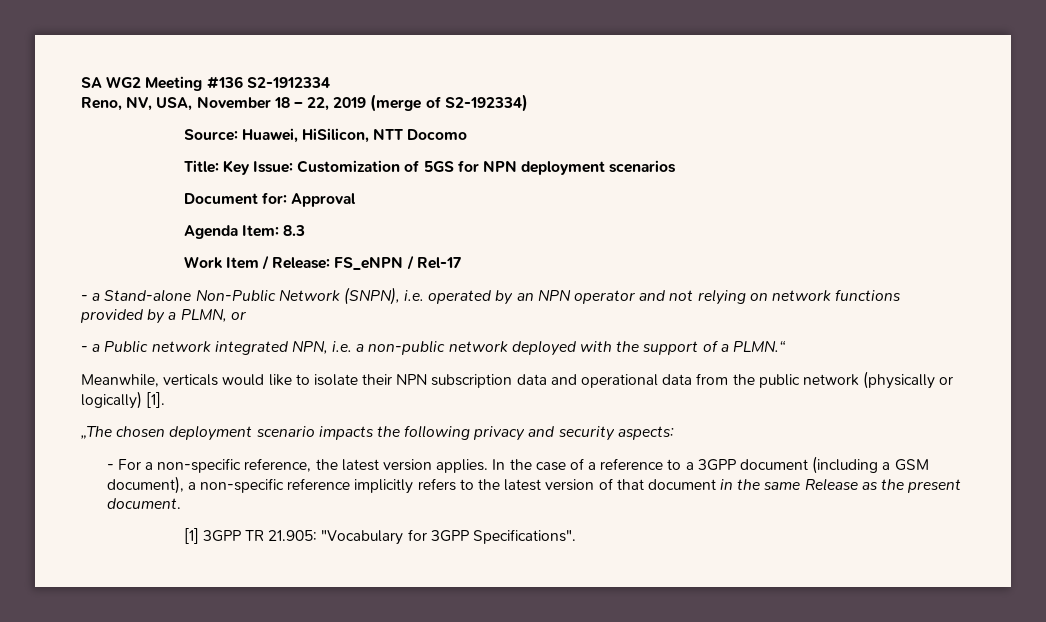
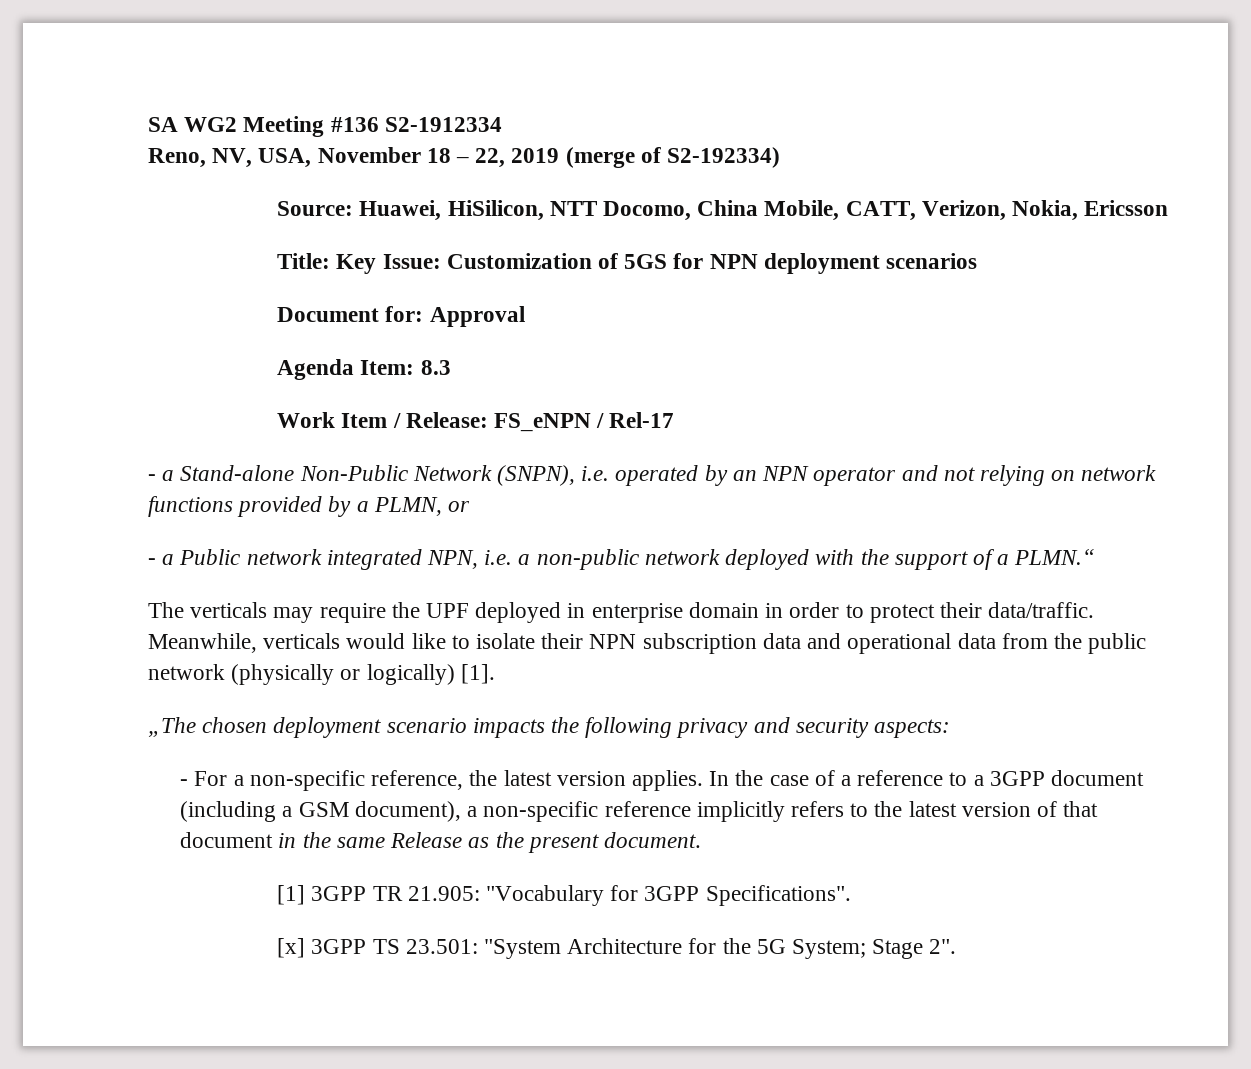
- Source: Huawei, HiSilicon, NTT Docomo
+ Source: Huawei, HiSilicon, NTT Docomo, China Mobile, CATT, Verizon, Nokia, Ericsson
+ The verticals may require the UPF deployed in enterprise domain in order to protect their data/traffic.
+ [x] 3GPP TS 23.501: "System Architecture for the 5G System; Stage 2".

